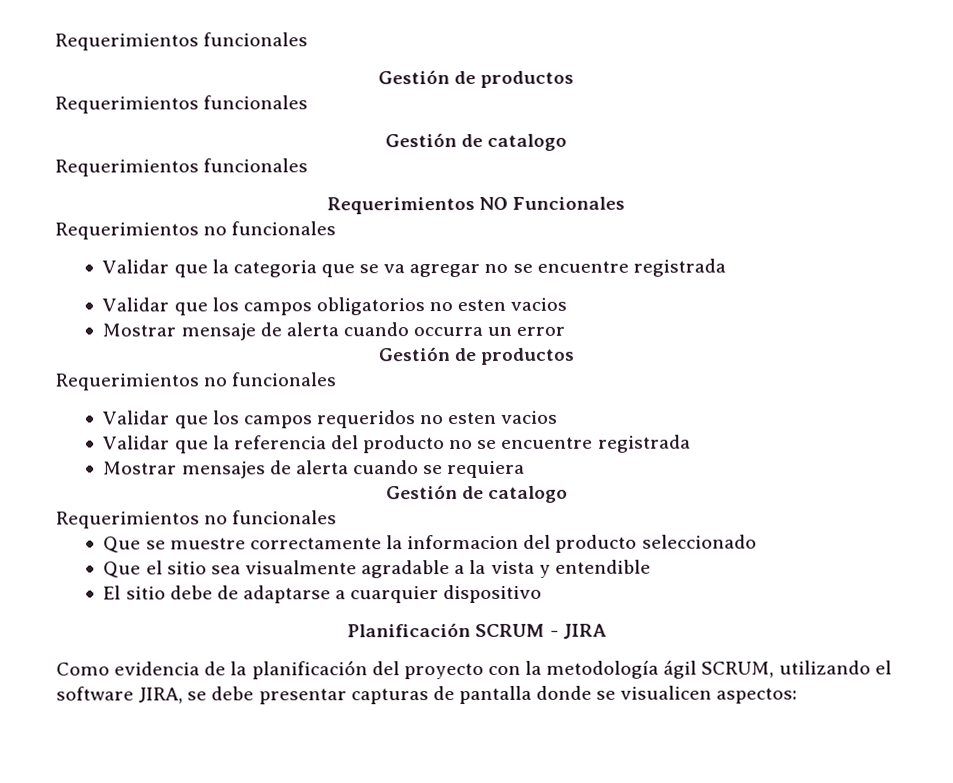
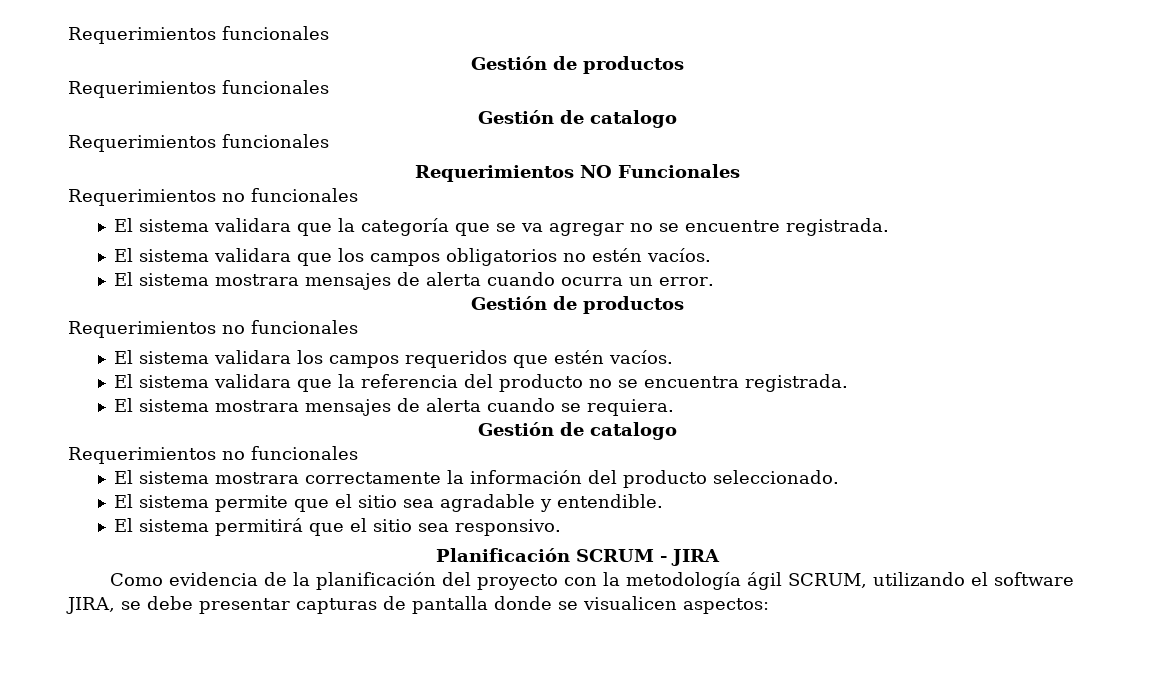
- Validar que la categoria que se va agregar no se encuentre registrada
- Validar que los campos obligatorios no esten vacios
- Mostrar mensaje de alerta cuando occurra un error
+ El sistema validara que la categoría que se va agregar no se encuentre registrada.
+ El sistema validara que los campos obligatorios no estén vacíos.
+ El sistema mostrara mensajes de alerta cuando ocurra un error.
- Validar que los campos requeridos no esten vacios
- Validar que la referencia del producto no se encuentre registrada
- Mostrar mensajes de alerta cuando se requiera
+ El sistema validara los campos requeridos que estén vacíos.
+ El sistema validara que la referencia del producto no se encuentra registrada.
+ El sistema mostrara mensajes de alerta cuando se requiera.
- Que se muestre correctamente la informacion del producto seleccionado
- Que el sitio sea visualmente agradable a la vista y entendible
- El sitio debe de adaptarse a cuarquier dispositivo
+ El sistema mostrara correctamente la información del producto seleccionado.
+ El sistema permite que el sitio sea agradable y entendible.
+ El sistema permitirá que el sitio sea responsivo.

